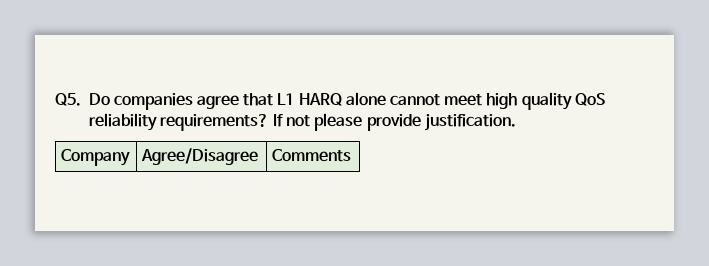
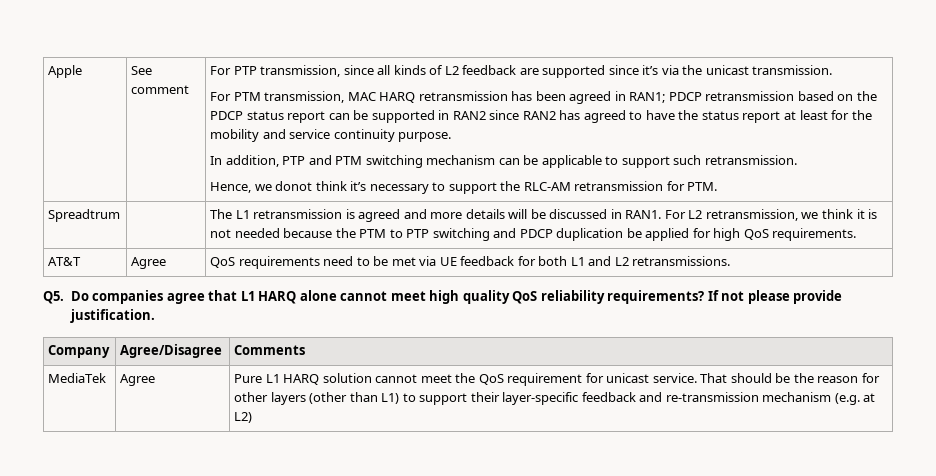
+ Apple | See comment | For PTP transmission, since all kinds of L2 feedback are supported since it’s via the unicast transmission.
+ For PTM transmission, MAC HARQ retransmission has been agreed in RAN1; PDCP retransmission based on the PDCP status report can be supported in RAN2 since RAN2 has agreed to have the status report at least for the mobility and service continuity purpose.
+ In addition, PTP and PTM switching mechanism can be applicable to support such retransmission.
+ Hence, we donot think it’s necessary to support the RLC-AM retransmission for PTM.
+ Spreadtrum | | The L1 retransmission is agreed and more details will be discussed in RAN1. For L2 retransmission, we think it is not needed because the PTM to PTP switching and PDCP duplication be applied for high QoS requirements.
+ AT&T | Agree | QoS requirements need to be met via UE feedback for both L1 and L2 retransmissions.
+ MediaTek | Agree | Pure L1 HARQ solution cannot meet the QoS requirement for unicast service. That should be the reason for other layers (other than L1) to support their layer-specific feedback and re-transmission mechanism (e.g. at L2)

